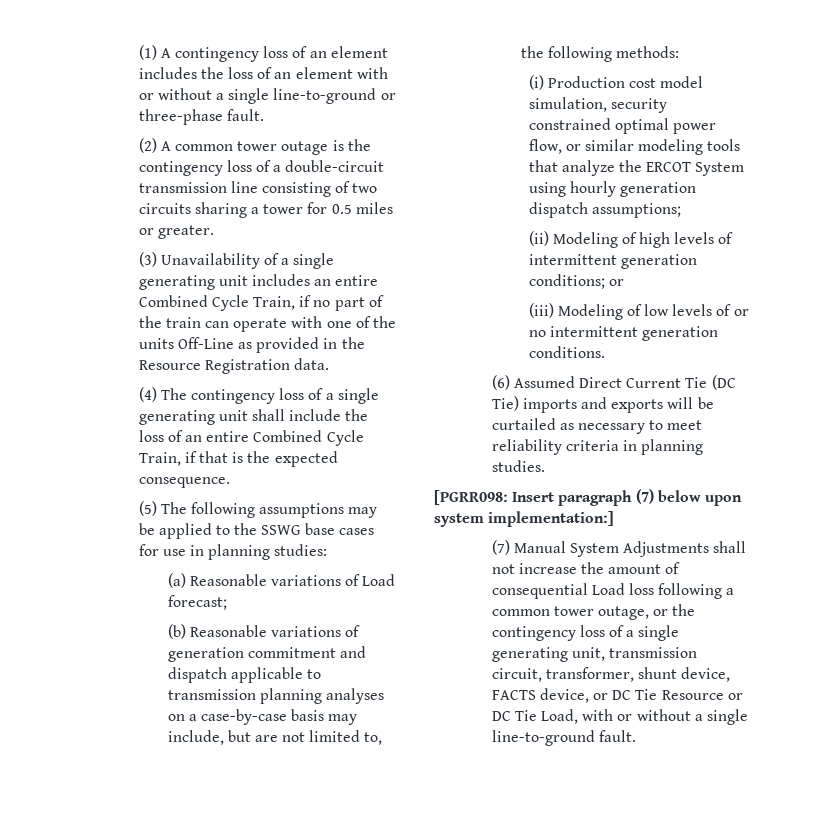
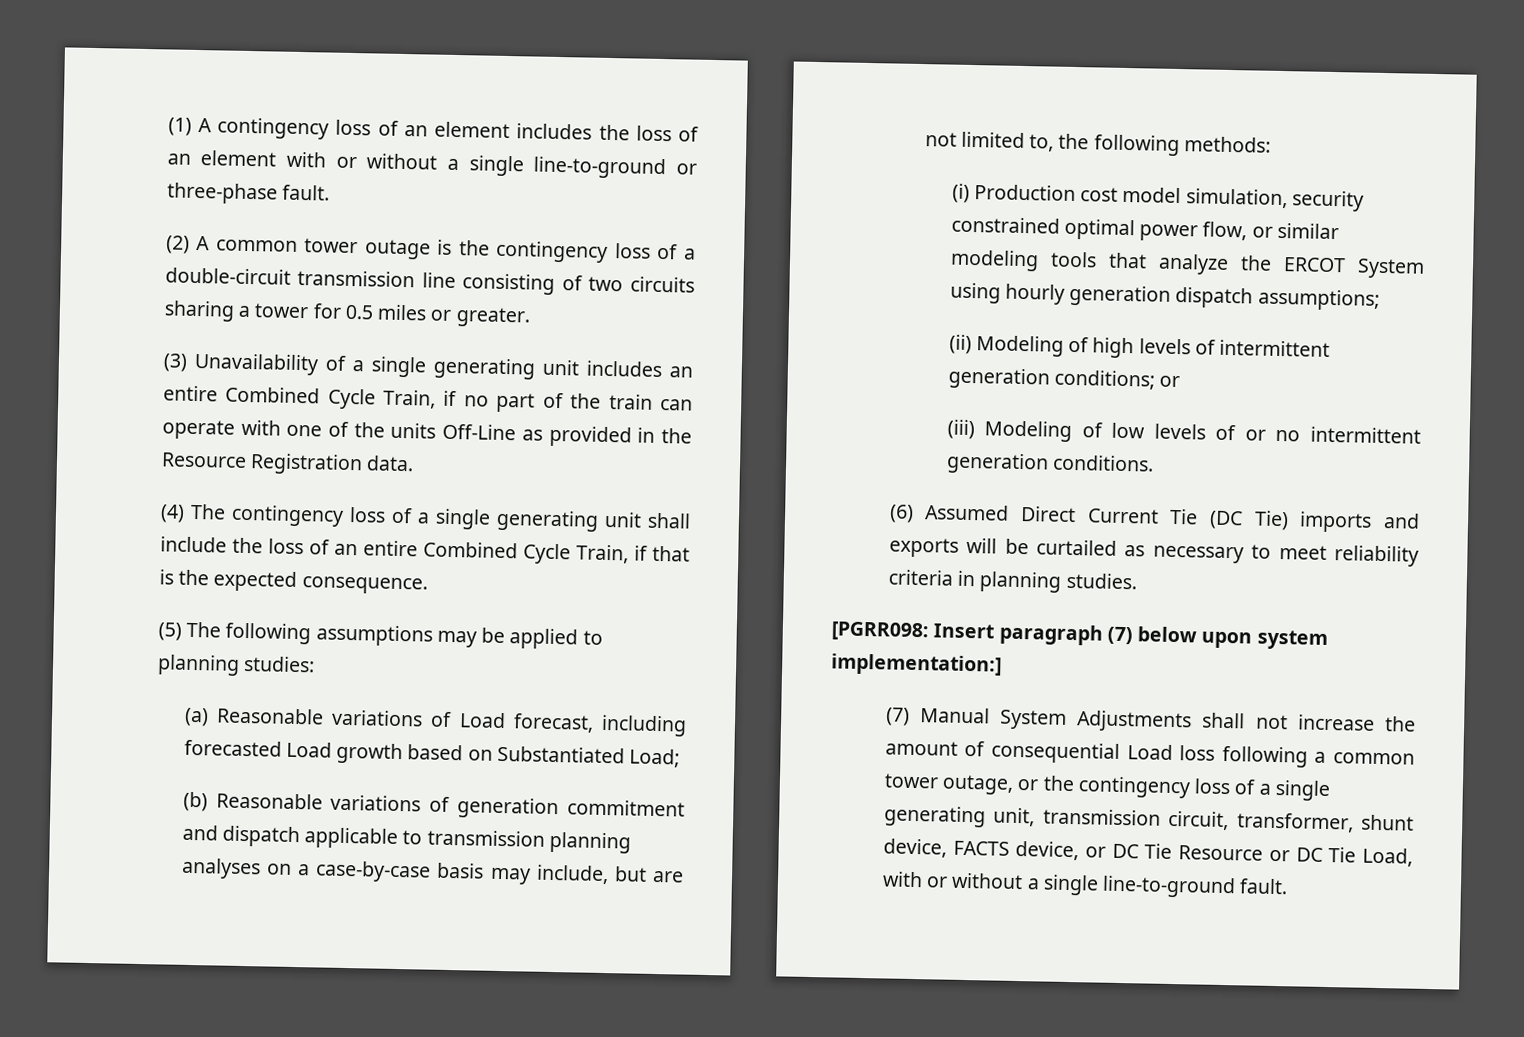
- (5) The following assumptions may be applied to the SSWG base cases for use in planning studies:
+ (5) The following assumptions may be applied to planning studies:
- (a) Reasonable variations of Load forecast;
+ (a) Reasonable variations of Load forecast, including forecasted Load growth based on Substantiated Load;

